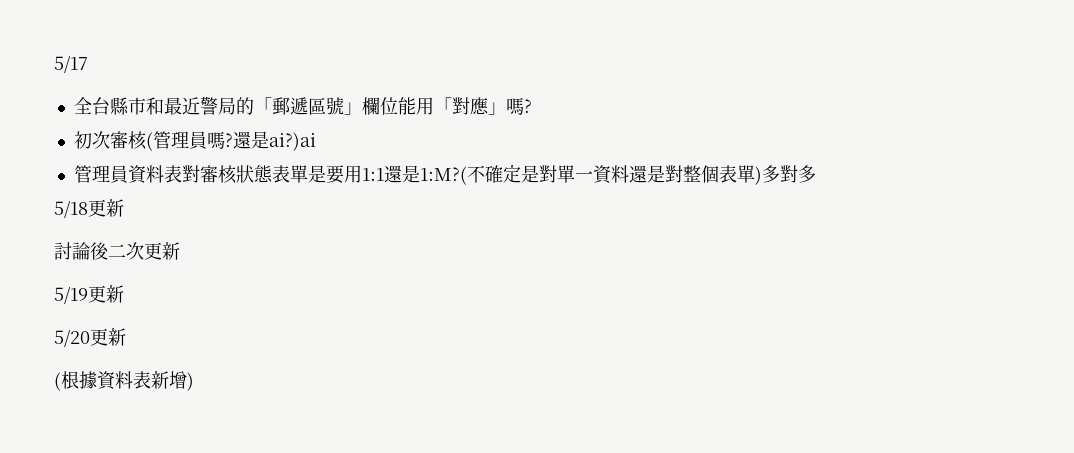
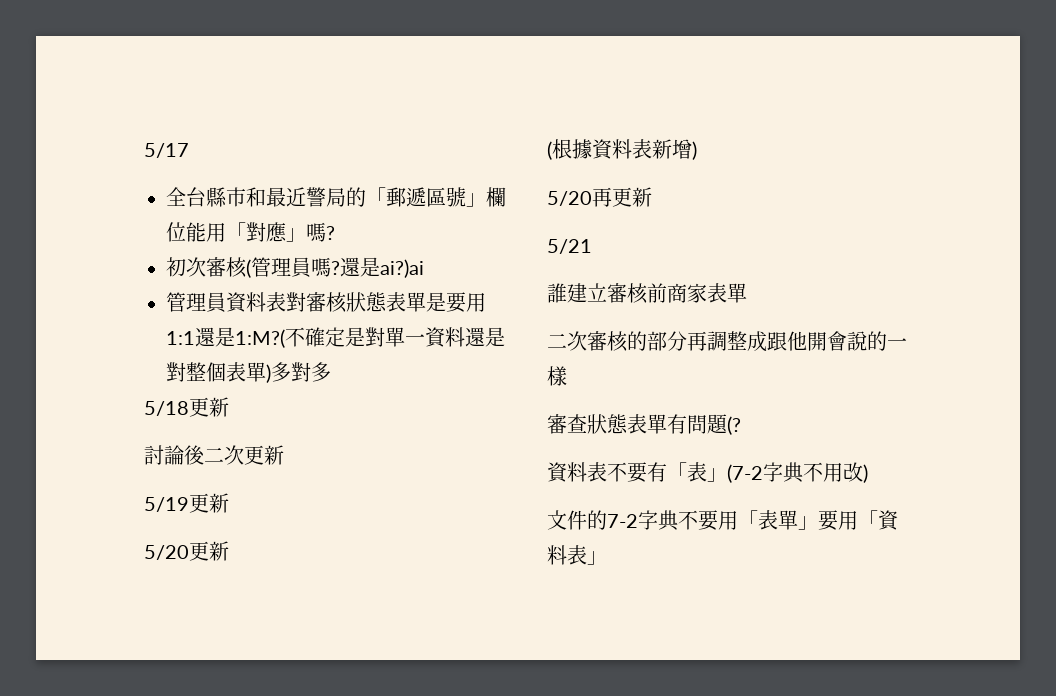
+ 5/20再更新
+ 5/21
+ 誰建立審核前商家表單
+ 二次審核的部分再調整成跟他開會說的一樣
+ 審查狀態表單有問題(?
+ 資料表不要有「表」(7-2字典不用改)
+ 文件的7-2字典不要用「表單」要用「資料表」

